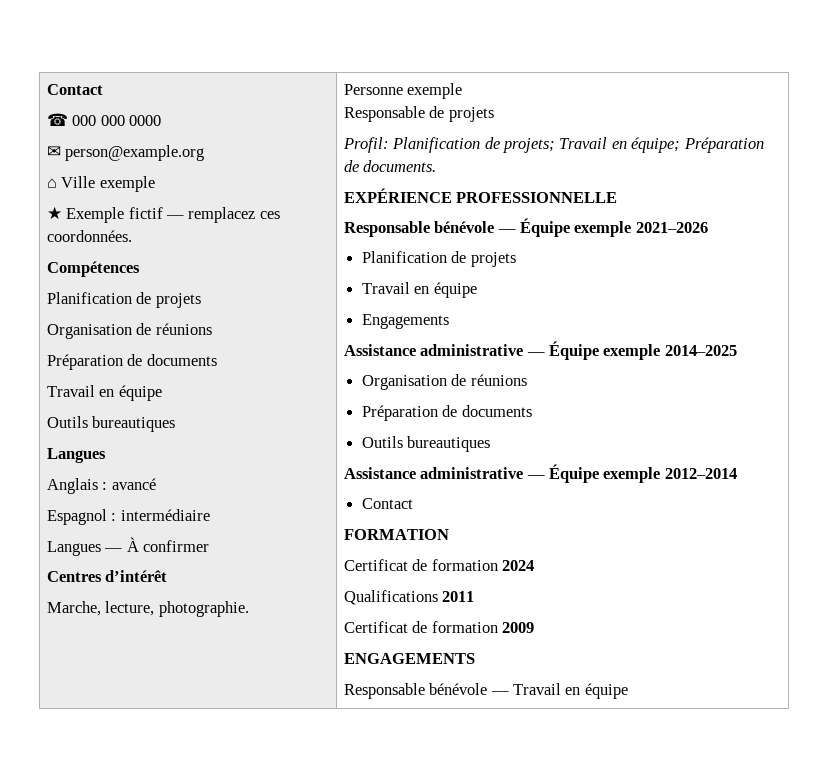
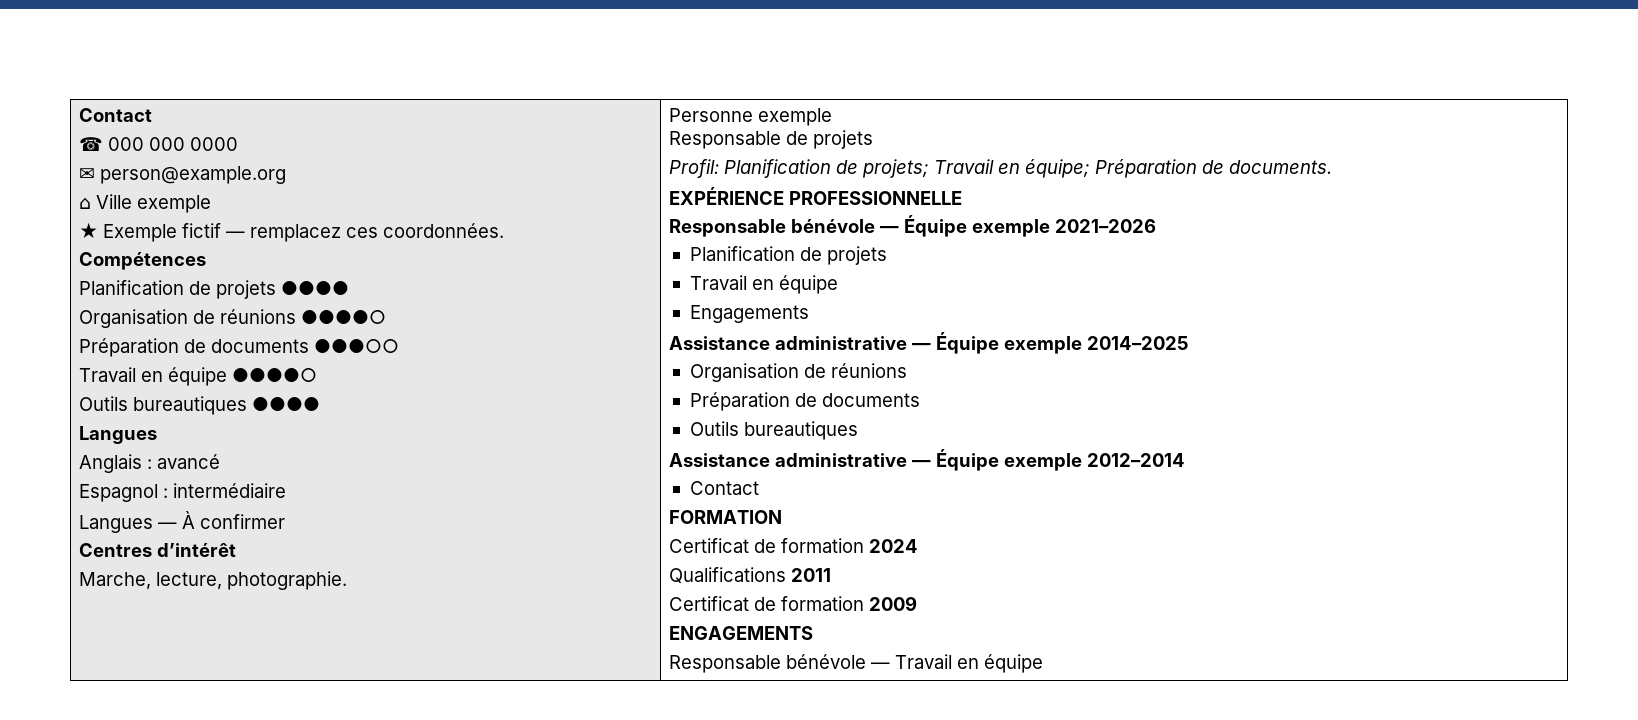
  Compétences
- Planification de projets
- Organisation de réunions
- Préparation de documents
- Travail en équipe
- Outils bureautiques
+ Planification de projets ●●●●
+ Organisation de réunions ●●●●○
+ Préparation de documents ●●●○○
+ Travail en équipe ●●●●○
+ Outils bureautiques ●●●●

